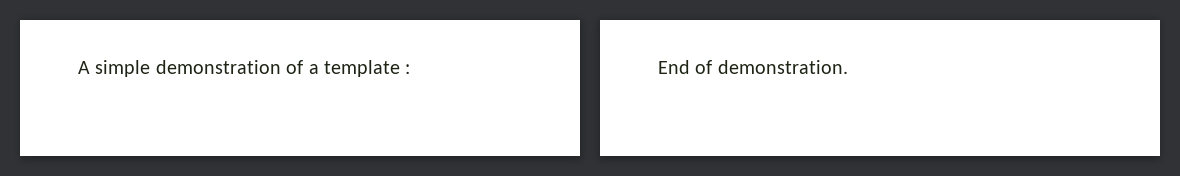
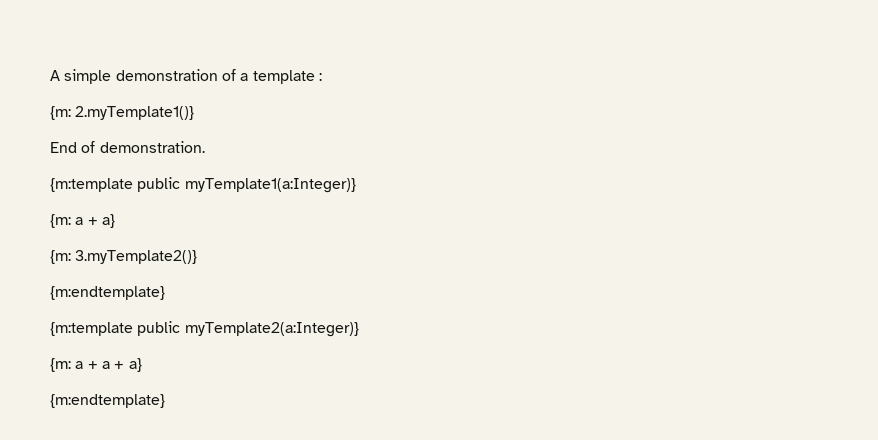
+ {m: 2.myTemplate1()}
+ {m:template public myTemplate1(a:Integer)}
+ {m: a + a}
+ {m: 3.myTemplate2()}
+ {m:endtemplate}
+ {m:template public myTemplate2(a:Integer)}
+ {m: a + a + a}
+ {m:endtemplate}

